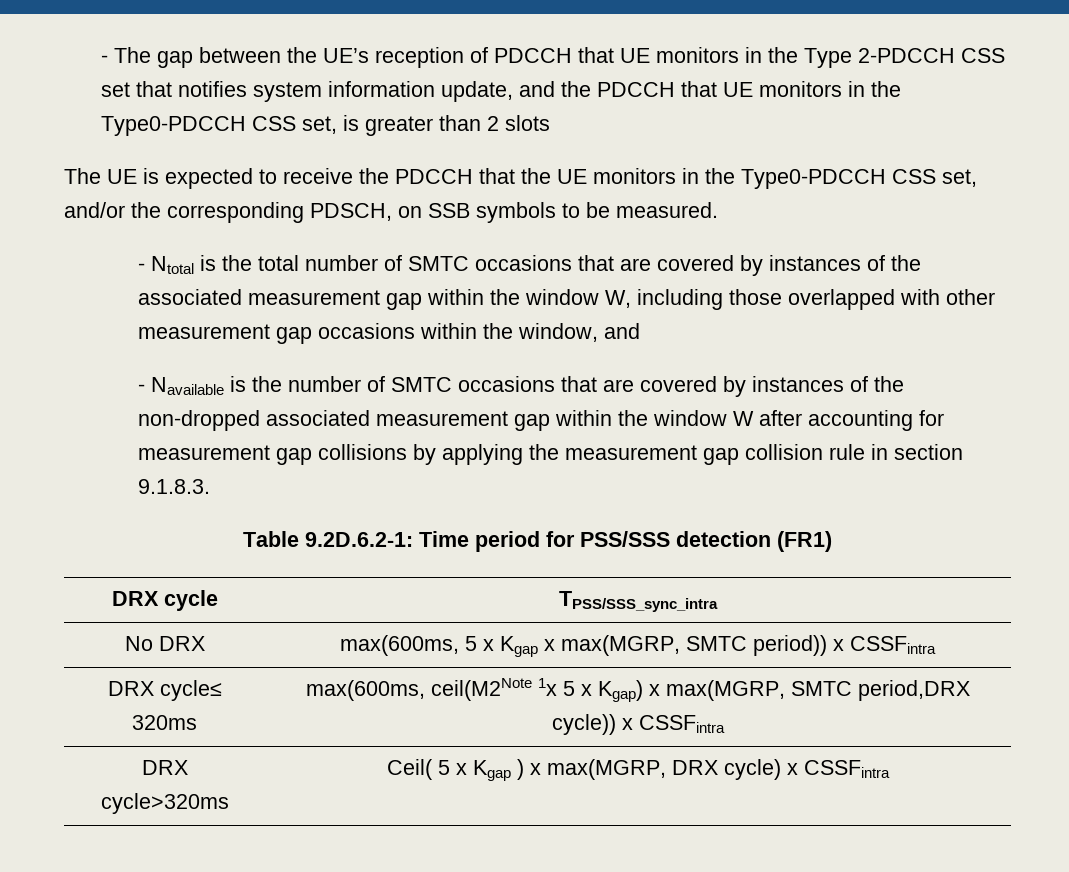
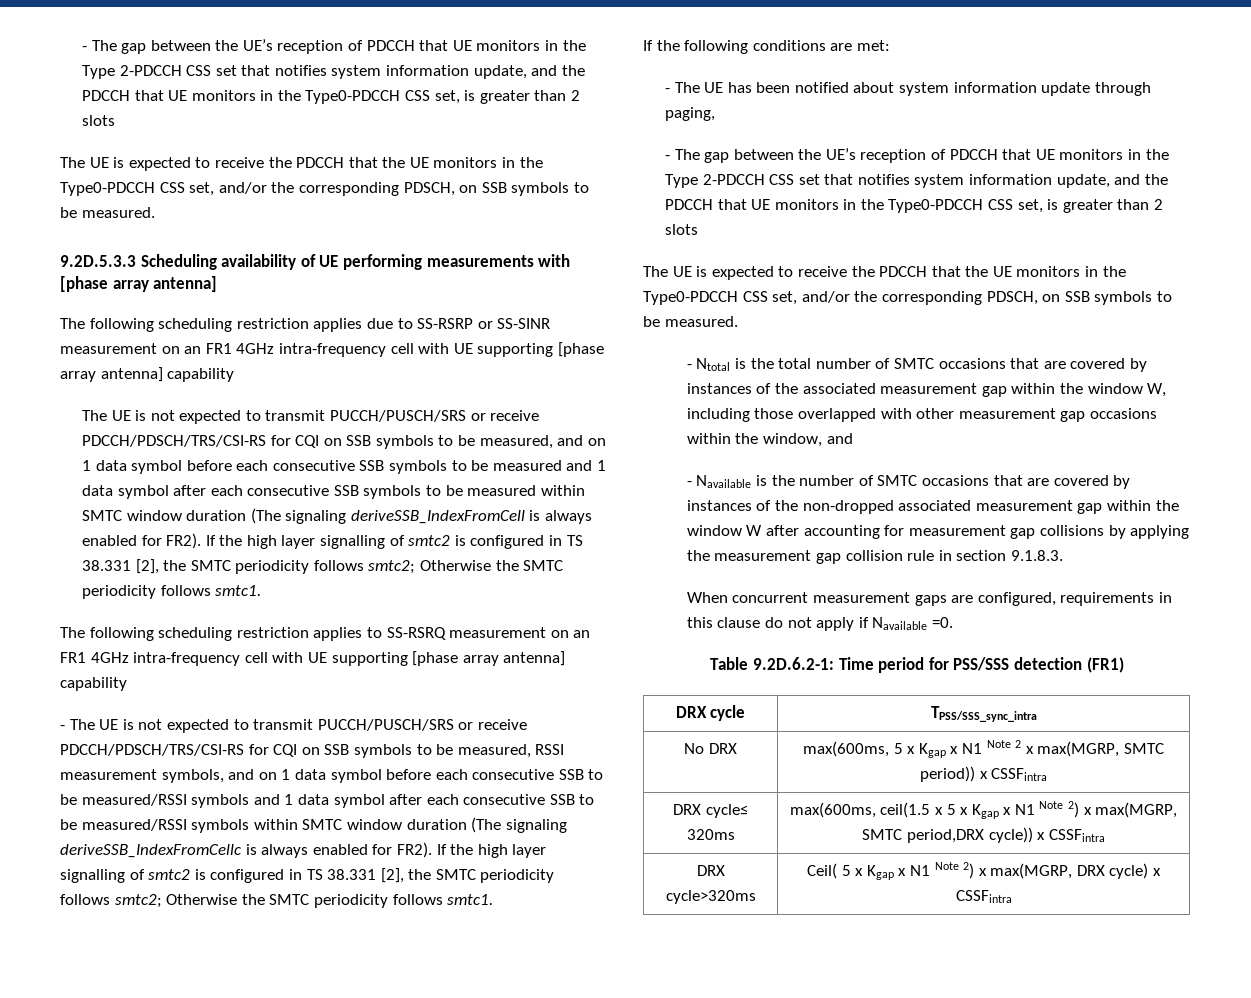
+ 9.2D.5.3.3 Scheduling availability of UE performing measurements with [phase array antenna]
+ The following scheduling restriction applies due to SS-RSRP or SS-SINR measurement on an FR1 4GHz intra-frequency cell with UE supporting [phase array antenna] capability
+ The UE is not expected to transmit PUCCH/PUSCH/SRS or receive PDCCH/PDSCH/TRS/CSI-RS for CQI on SSB symbols to be measured, and on 1 data symbol before each consecutive SSB symbols to be measured and 1 data symbol after each consecutive SSB symbols to be measured within SMTC window duration (The signaling deriveSSB_IndexFromCell is always enabled for FR2). If the high layer signalling of smtc2 is configured in TS 38.331 [2], the SMTC periodicity follows smtc2; Otherwise the SMTC periodicity follows smtc1.
+ The following scheduling restriction applies to SS-RSRQ measurement on an FR1 4GHz intra-frequency cell with UE supporting [phase array antenna] capability
+ - The UE is not expected to transmit PUCCH/PUSCH/SRS or receive PDCCH/PDSCH/TRS/CSI-RS for CQI on SSB symbols to be measured, RSSI measurement symbols, and on 1 data symbol before each consecutive SSB to be measured/RSSI symbols and 1 data symbol after each consecutive SSB to be measured/RSSI symbols within SMTC window duration (The signaling deriveSSB_IndexFromCellc is always enabled for FR2). If the high layer signalling of smtc2 is configured in TS 38.331 [2], the SMTC periodicity follows smtc2; Otherwise the SMTC periodicity follows smtc1.
+ If the following conditions are met:
+ - The UE has been notified about system information update through paging,
+ - The gap between the UE’s reception of PDCCH that UE monitors in the Type 2-PDCCH CSS set that notifies system information update, and the PDCCH that UE monitors in the Type0-PDCCH CSS set, is greater than 2 slots
+ The UE is expected to receive the PDCCH that the UE monitors in the Type0-PDCCH CSS set, and/or the corresponding PDSCH, on SSB symbols to be measured.
+ When concurrent measurement gaps are configured, requirements in this clause do not apply if Navailable =0.
- No DRX | max(600ms, 5 x Kgap x max(MGRP, SMTC period)) x CSSFintra
+ No DRX | max(600ms, 5 x Kgap x N1 Note 2 x max(MGRP, SMTC period)) x CSSFintra
- DRX cycle≤ 320ms | max(600ms, ceil(M2Note 1x 5 x Kgap) x max(MGRP, SMTC period,DRX cycle)) x CSSFintra
+ DRX cycle≤ 320ms | max(600ms, ceil(1.5 x 5 x Kgap x N1 Note 2) x max(MGRP, SMTC period,DRX cycle)) x CSSFintra
- DRX cycle>320ms | Ceil( 5 x Kgap ) x max(MGRP, DRX cycle) x CSSFintra
+ DRX cycle>320ms | Ceil( 5 x Kgap x N1 Note 2) x max(MGRP, DRX cycle) x CSSFintra

